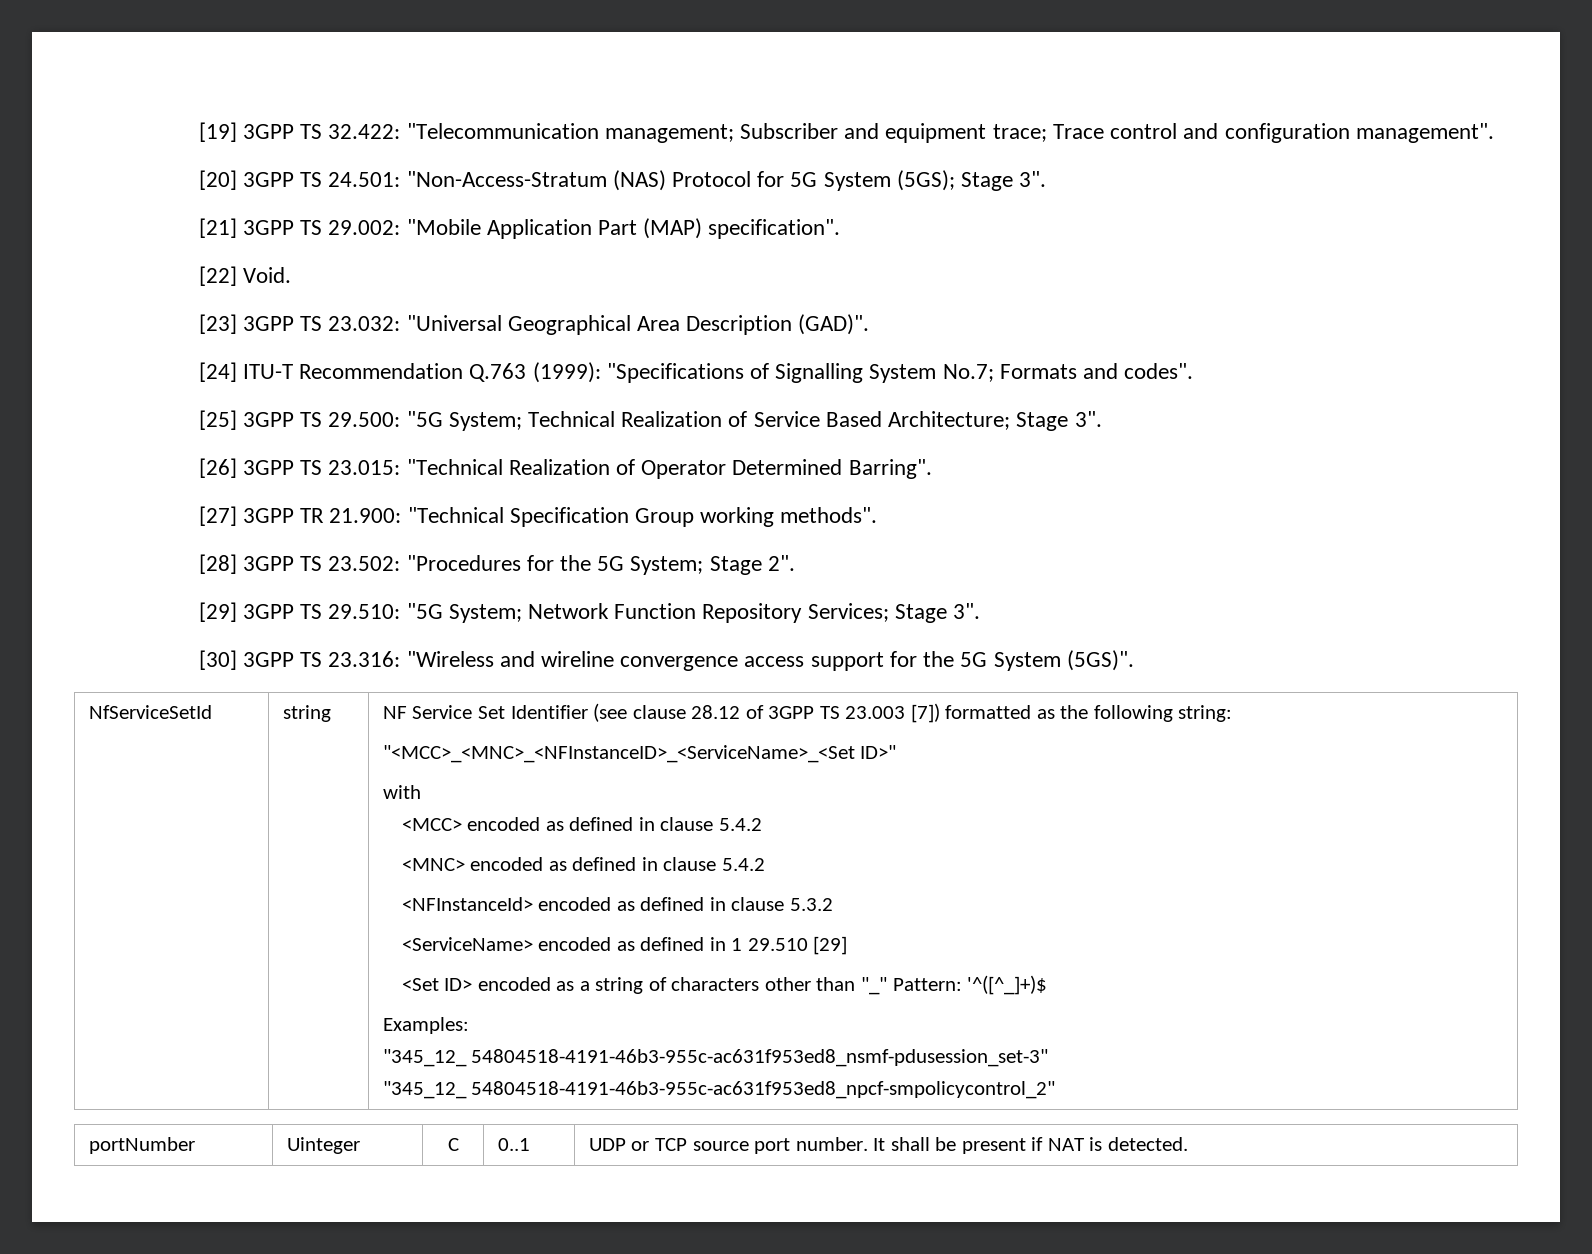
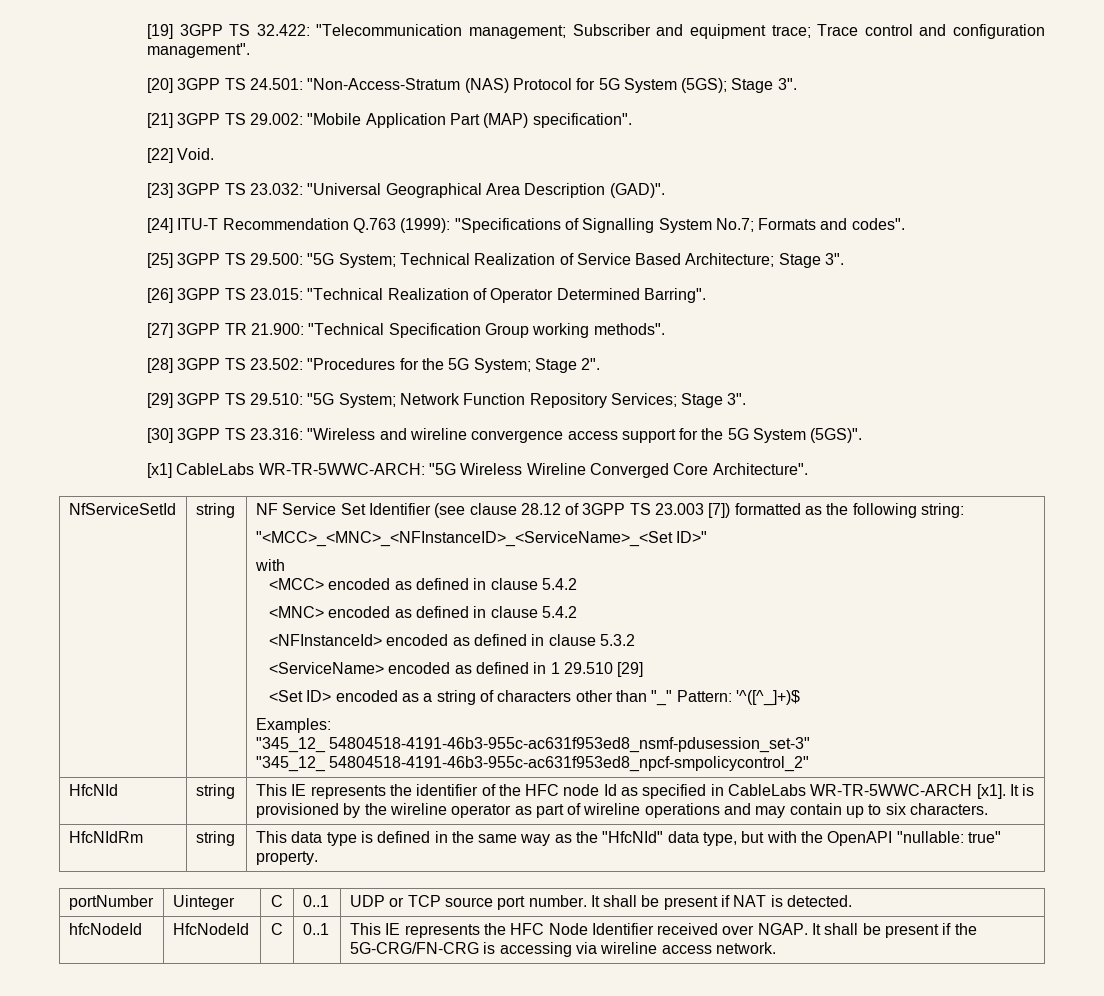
+ [x1] CableLabs WR-TR-5WWC-ARCH: "5G Wireless Wireline Converged Core Architecture".
+ HfcNId | string | This IE represents the identifier of the HFC node Id as specified in CableLabs WR-TR-5WWC-ARCH [x1]. It is provisioned by the wireline operator as part of wireline operations and may contain up to six characters.
+ HfcNIdRm | string | This data type is defined in the same way as the "HfcNId" data type, but with the OpenAPI "nullable: true" property.
+ hfcNodeId | HfcNodeId | C | 0..1 | This IE represents the HFC Node Identifier received over NGAP. It shall be present if the 5G-CRG/FN-CRG is accessing via wireline access network.

